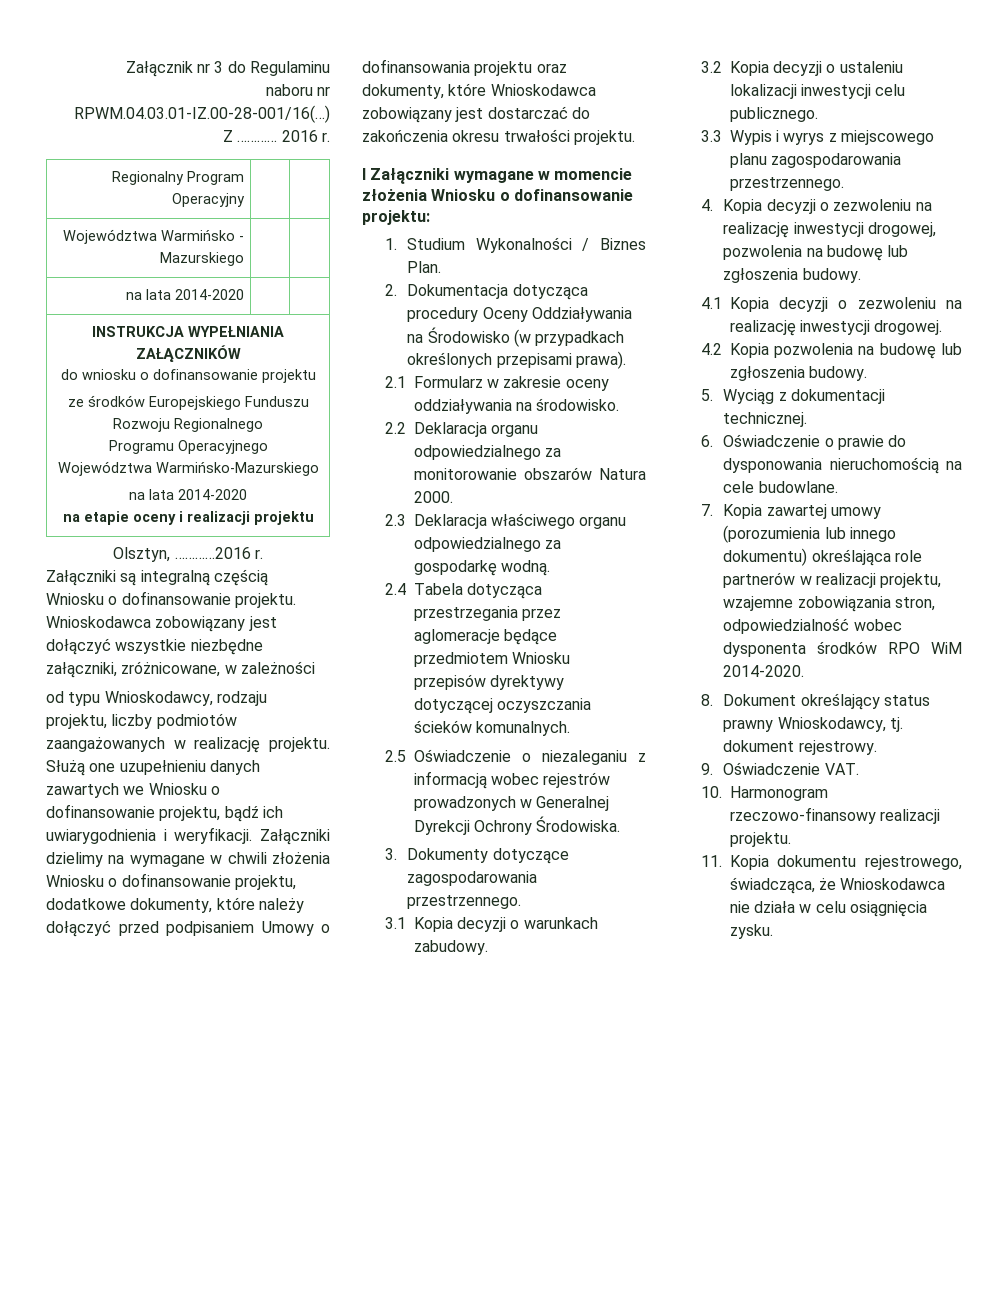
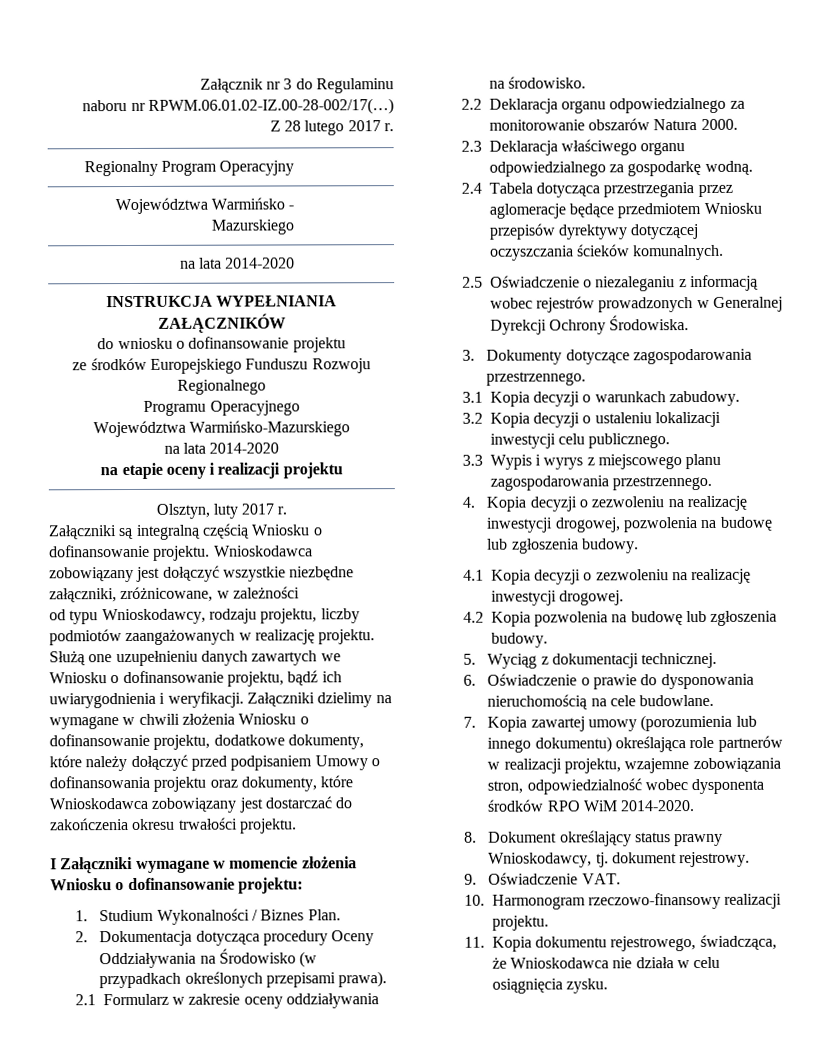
- naboru nr RPWM.04.03.01-IZ.00-28-001/16(…)
+ naboru nr RPWM.06.01.02-IZ.00-28-002/17(…)
- Z ………… 2016 r.
+ Z 28 lutego 2017 r.
- Olsztyn, …………2016 r.
+ Olsztyn, luty 2017 r.

